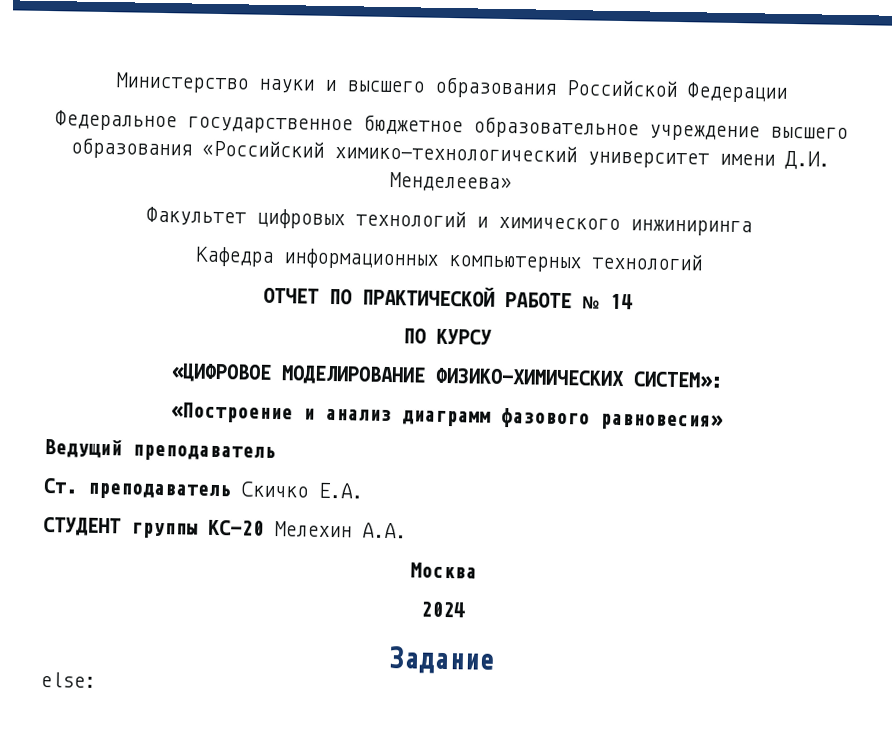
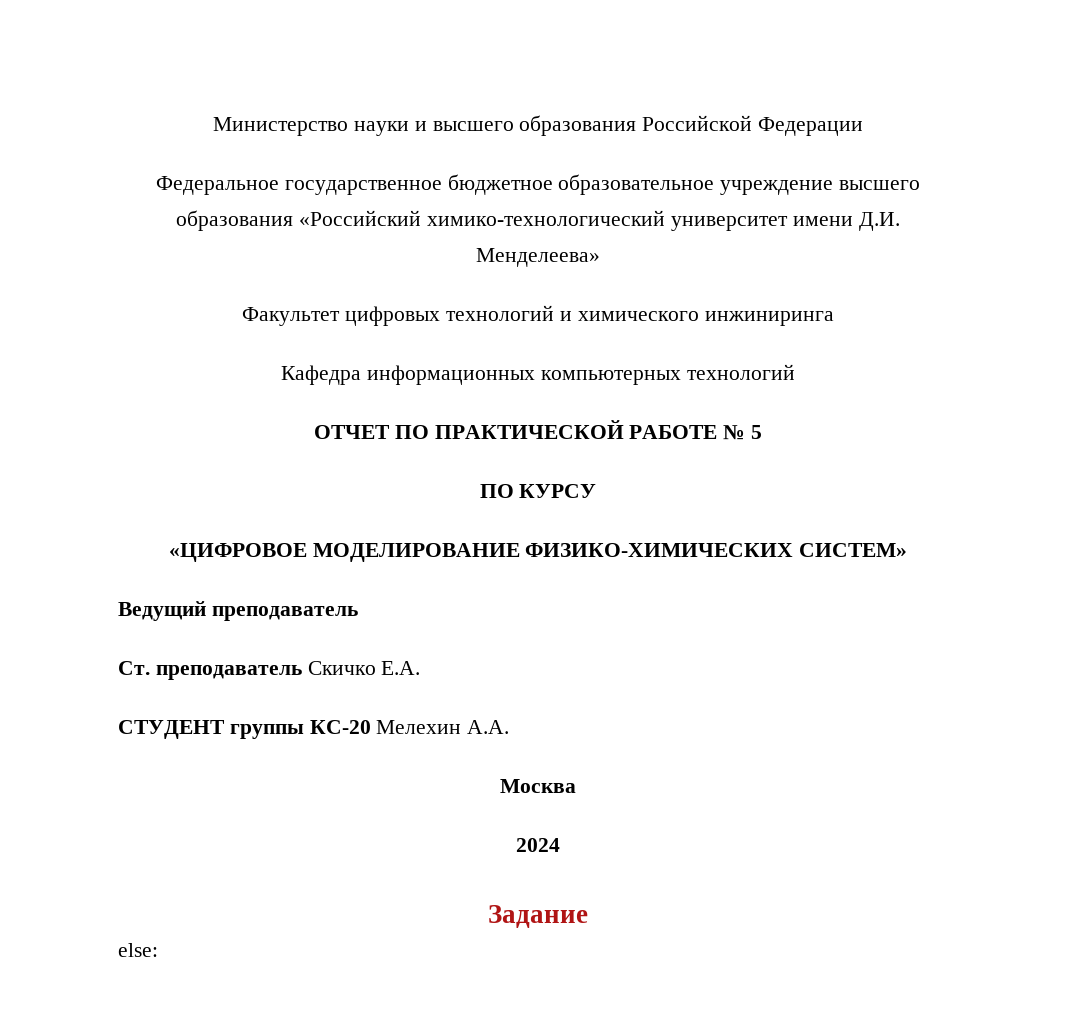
- ОТЧЕТ ПО ПРАКТИЧЕСКОЙ РАБОТЕ № 14
+ ОТЧЕТ ПО ПРАКТИЧЕСКОЙ РАБОТЕ № 5
- «ЦИФРОВОЕ МОДЕЛИРОВАНИЕ ФИЗИКО-ХИМИЧЕСКИХ СИСТЕМ»:
- «Построение и анализ диаграмм фазового равновесия»
+ «ЦИФРОВОЕ МОДЕЛИРОВАНИЕ ФИЗИКО-ХИМИЧЕСКИХ СИСТЕМ»

